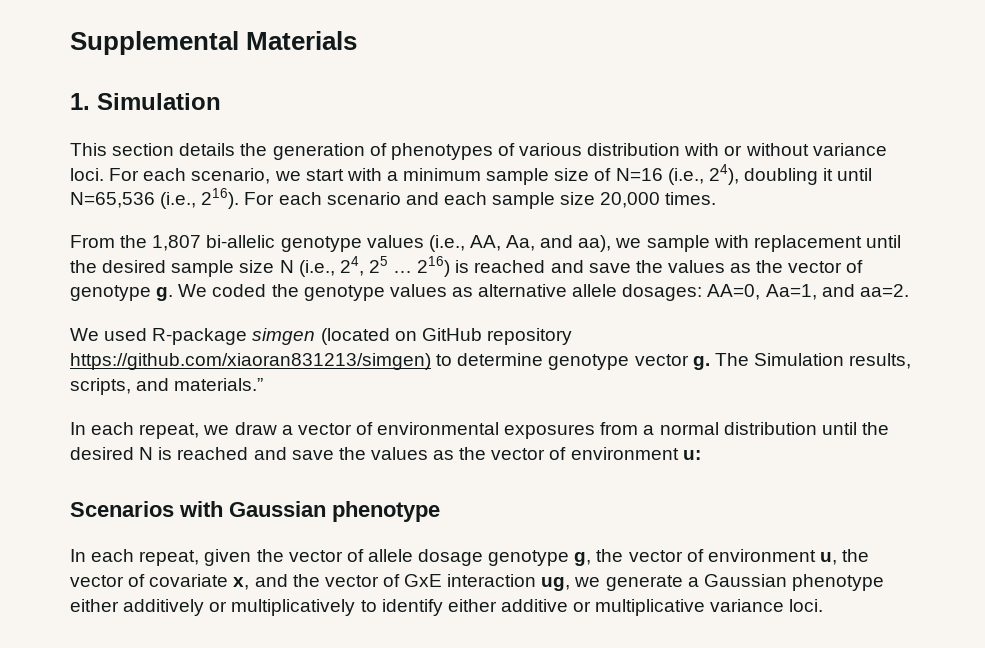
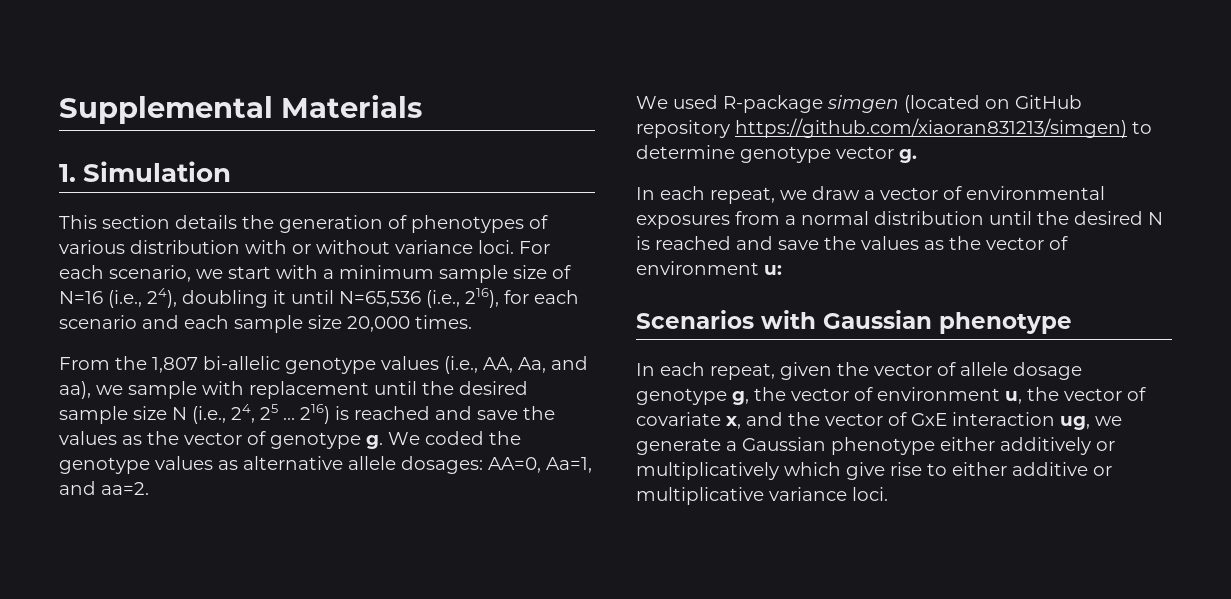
- For each scenario, we start with a minimum sample size of N=16 (i.e., 24), doubling it until N=65,536 (i.e., 216). For each scenario and each sample size 20,000 times.
+ For each scenario, we start with a minimum sample size of N=16 (i.e., 24), doubling it until N=65,536 (i.e., 216), for each scenario and each sample size 20,000 times.
- The Simulation results, scripts, and materials.”
- In each repeat, given the vector of allele dosage genotype g, the vector of environment u, the vector of covariate x, and the vector of GxE interaction ug, we generate a Gaussian phenotype either additively or multiplicatively to identify either additive or multiplicative variance loci.
+ In each repeat, given the vector of allele dosage genotype g, the vector of environment u, the vector of covariate x, and the vector of GxE interaction ug, we generate a Gaussian phenotype either additively or multiplicatively which give rise to either additive or multiplicative variance loci.

